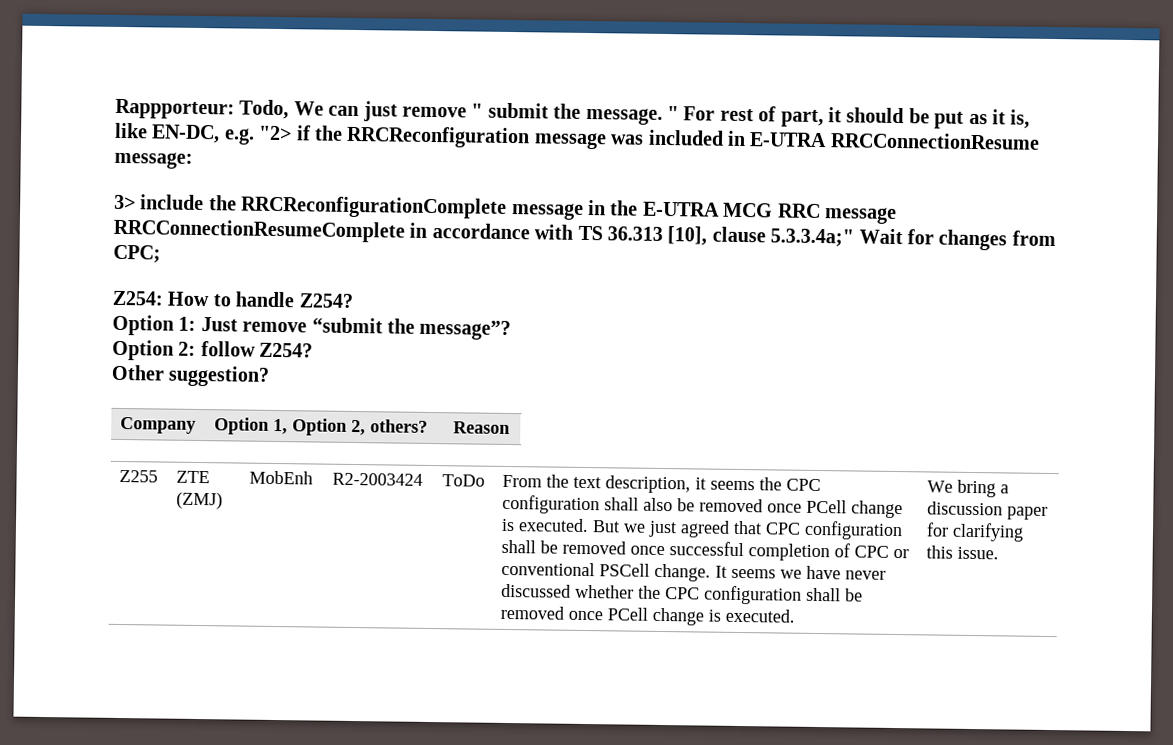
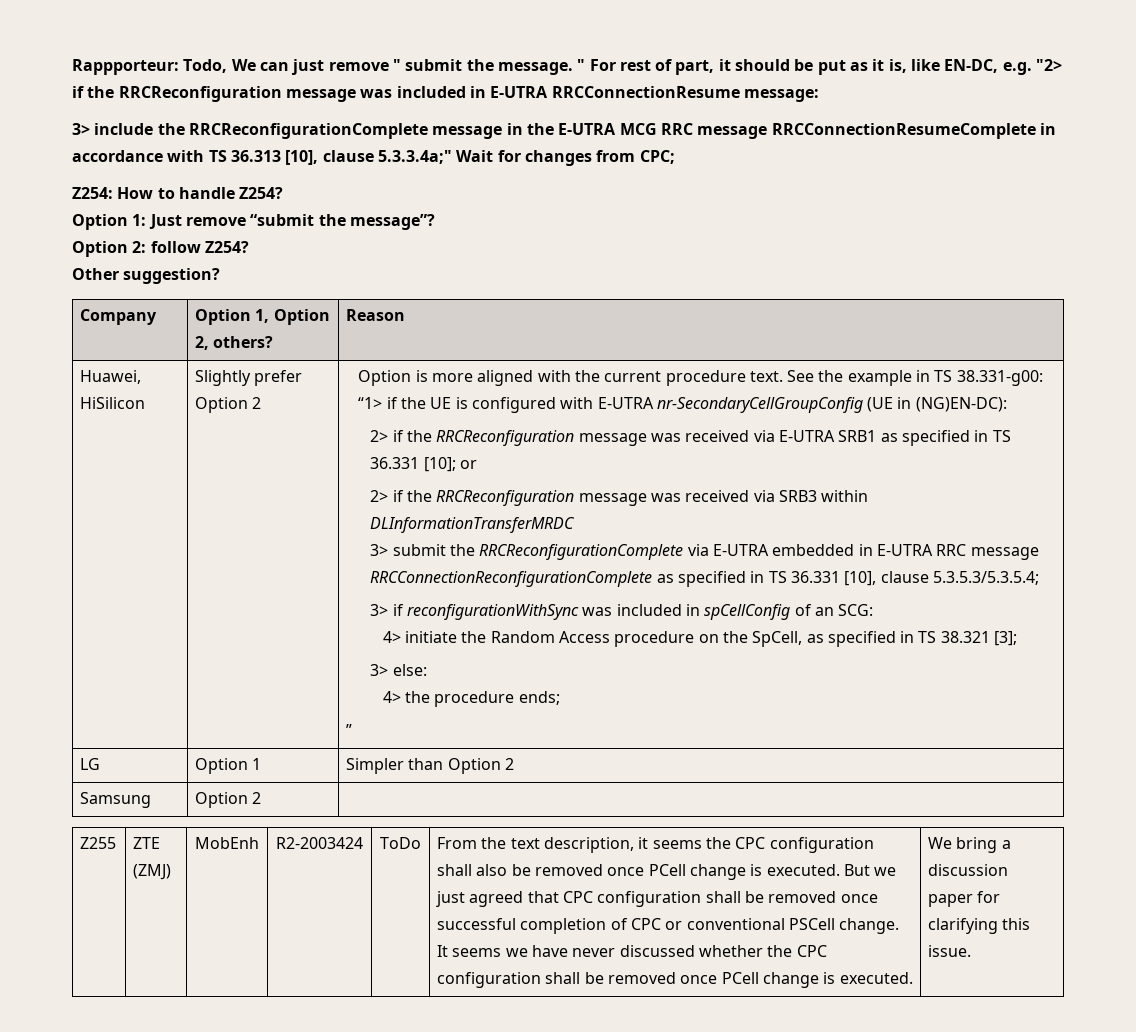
+ Huawei, HiSilicon | Slightly prefer Option 2 | Option is more aligned with the current procedure text. See the example in TS 38.331-g00: “1> if the UE is configured with E-UTRA nr-SecondaryCellGroupConfig (UE in (NG)EN-DC):
+ 2> if the RRCReconfiguration message was received via E-UTRA SRB1 as specified in TS 36.331 [10]; or
+ 2> if the RRCReconfiguration message was received via SRB3 within DLInformationTransferMRDC
+ 3> submit the RRCReconfigurationComplete via E-UTRA embedded in E-UTRA RRC message RRCConnectionReconfigurationComplete as specified in TS 36.331 [10], clause 5.3.5.3/5.3.5.4;
+ 3> if reconfigurationWithSync was included in spCellConfig of an SCG:
+ 4> initiate the Random Access procedure on the SpCell, as specified in TS 38.321 [3];
+ 3> else:
+ 4> the procedure ends;
+ ”
+ LG | Option 1 | Simpler than Option 2
+ Samsung | Option 2 |

